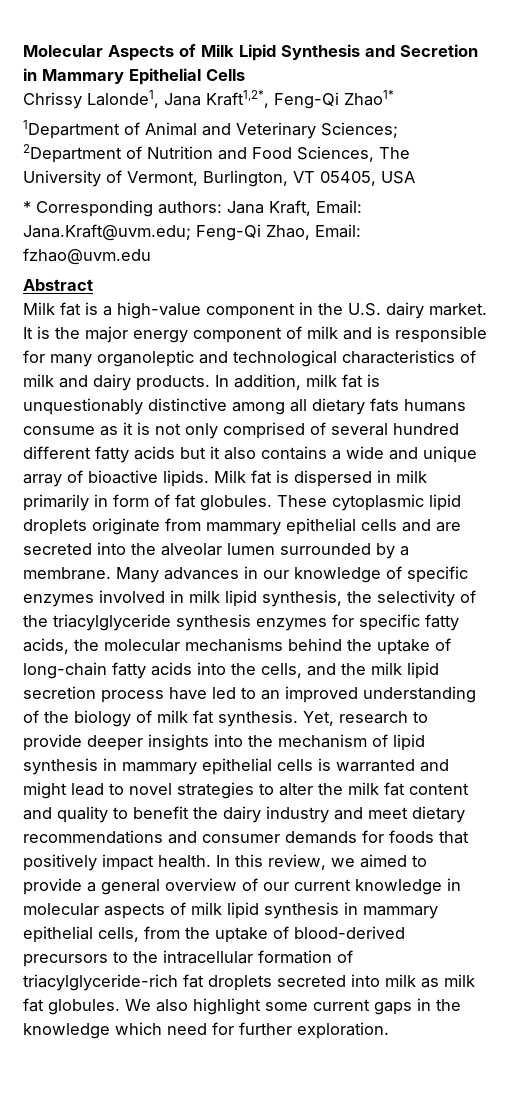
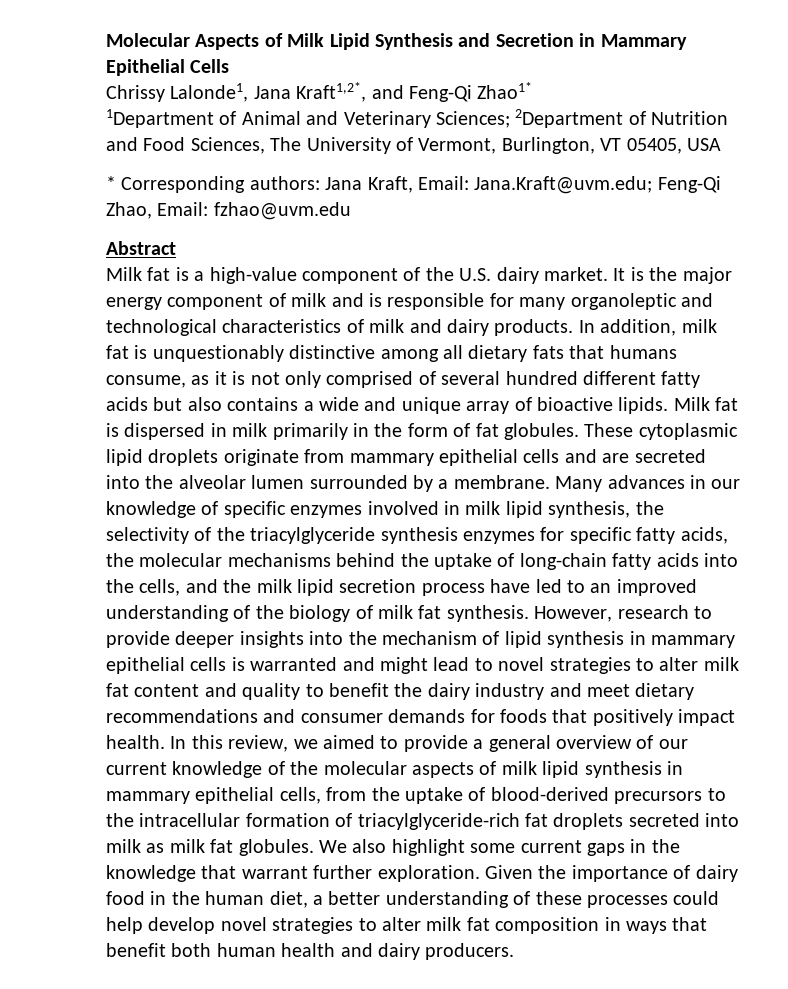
- Chrissy Lalonde1, Jana Kraft1,2*, Feng-Qi Zhao1*
+ Chrissy Lalonde1, Jana Kraft1,2*, and Feng-Qi Zhao1*
- Milk fat is a high-value component in the U.S. dairy market.
+ Milk fat is a high-value component of the U.S. dairy market.
- In addition, milk fat is unquestionably distinctive among all dietary fats humans consume as it is not only comprised of several hundred different fatty acids but it also contains a wide and unique array of bioactive lipids.
+ In addition, milk fat is unquestionably distinctive among all dietary fats that humans consume, as it is not only comprised of several hundred different fatty acids but also contains a wide and unique array of bioactive lipids.
- Milk fat is dispersed in milk primarily in form of fat globules.
+ Milk fat is dispersed in milk primarily in the form of fat globules.
- Yet, research to provide deeper insights into the mechanism of lipid synthesis in mammary epithelial cells is warranted and might lead to novel strategies to alter the milk fat content and quality to benefit the dairy industry and meet dietary recommendations and consumer demands for foods that positively impact health.
+ However, research to provide deeper insights into the mechanism of lipid synthesis in mammary epithelial cells is warranted and might lead to novel strategies to alter milk fat content and quality to benefit the dairy industry and meet dietary recommendations and consumer demands for foods that positively impact health.
- In this review, we aimed to provide a general overview of our current knowledge in molecular aspects of milk lipid synthesis in mammary epithelial cells, from the uptake of blood-derived precursors to the intracellular formation of triacylglyceride-rich fat droplets secreted into milk as milk fat globules.
+ In this review, we aimed to provide a general overview of our current knowledge of the molecular aspects of milk lipid synthesis in mammary epithelial cells, from the uptake of blood-derived precursors to the intracellular formation of triacylglyceride-rich fat droplets secreted into milk as milk fat globules.
- We also highlight some current gaps in the knowledge which need for further exploration.
+ We also highlight some current gaps in the knowledge that warrant further exploration. Given the importance of dairy food in the human diet, a better understanding of these processes could help develop novel strategies to alter milk fat composition in ways that benefit both human health and dairy producers.

